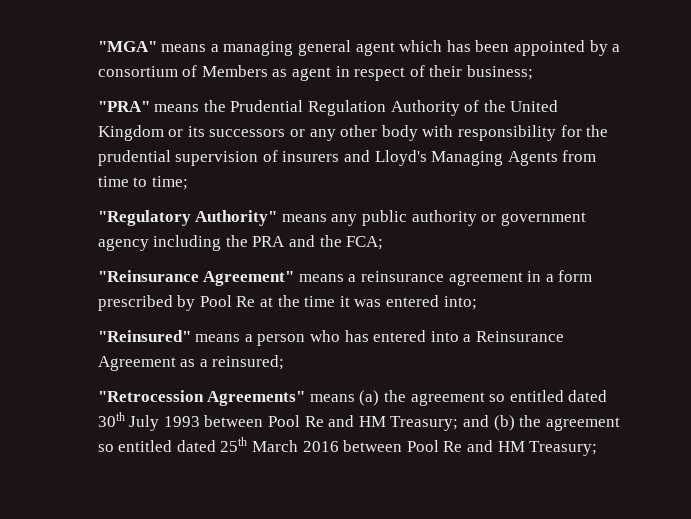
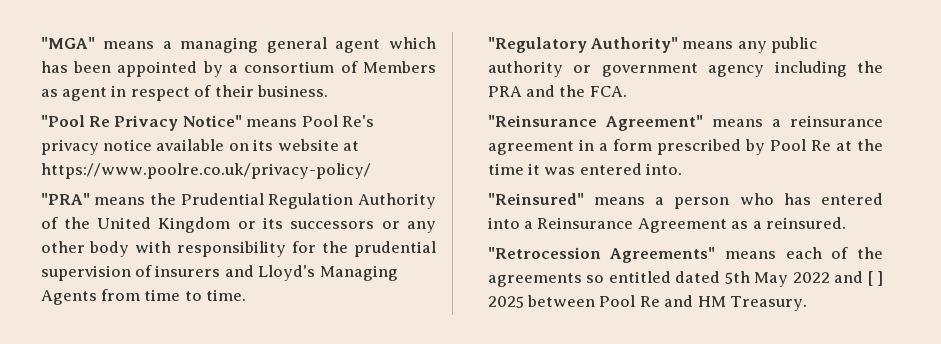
- "MGA" means a managing general agent which has been appointed by a consortium of Members as agent in respect of their business;
+ "MGA" means a managing general agent which has been appointed by a consortium of Members as agent in respect of their business.
+ "Pool Re Privacy Notice" means Pool Re's privacy notice available on its website at https://www.poolre.co.uk/privacy-policy/
- "PRA" means the Prudential Regulation Authority of the United Kingdom or its successors or any other body with responsibility for the prudential supervision of insurers and Lloyd's Managing Agents from time to time;
+ "PRA" means the Prudential Regulation Authority of the United Kingdom or its successors or any other body with responsibility for the prudential supervision of insurers and Lloyd's Managing Agents from time to time.
- "Regulatory Authority" means any public authority or government agency including the PRA and the FCA;
+ "Regulatory Authority" means any public authority or government agency including the PRA and the FCA.
- "Reinsurance Agreement" means a reinsurance agreement in a form prescribed by Pool Re at the time it was entered into;
+ "Reinsurance Agreement" means a reinsurance agreement in a form prescribed by Pool Re at the time it was entered into.
- "Reinsured" means a person who has entered into a Reinsurance Agreement as a reinsured;
+ "Reinsured" means a person who has entered into a Reinsurance Agreement as a reinsured.
- "Retrocession Agreements" means (a) the agreement so entitled dated 30th July 1993 between Pool Re and HM Treasury; and (b) the agreement so entitled dated 25th March 2016 between Pool Re and HM Treasury;
+ "Retrocession Agreements" means each of the agreements so entitled dated 5th May 2022 and [ ] 2025 between Pool Re and HM Treasury.

